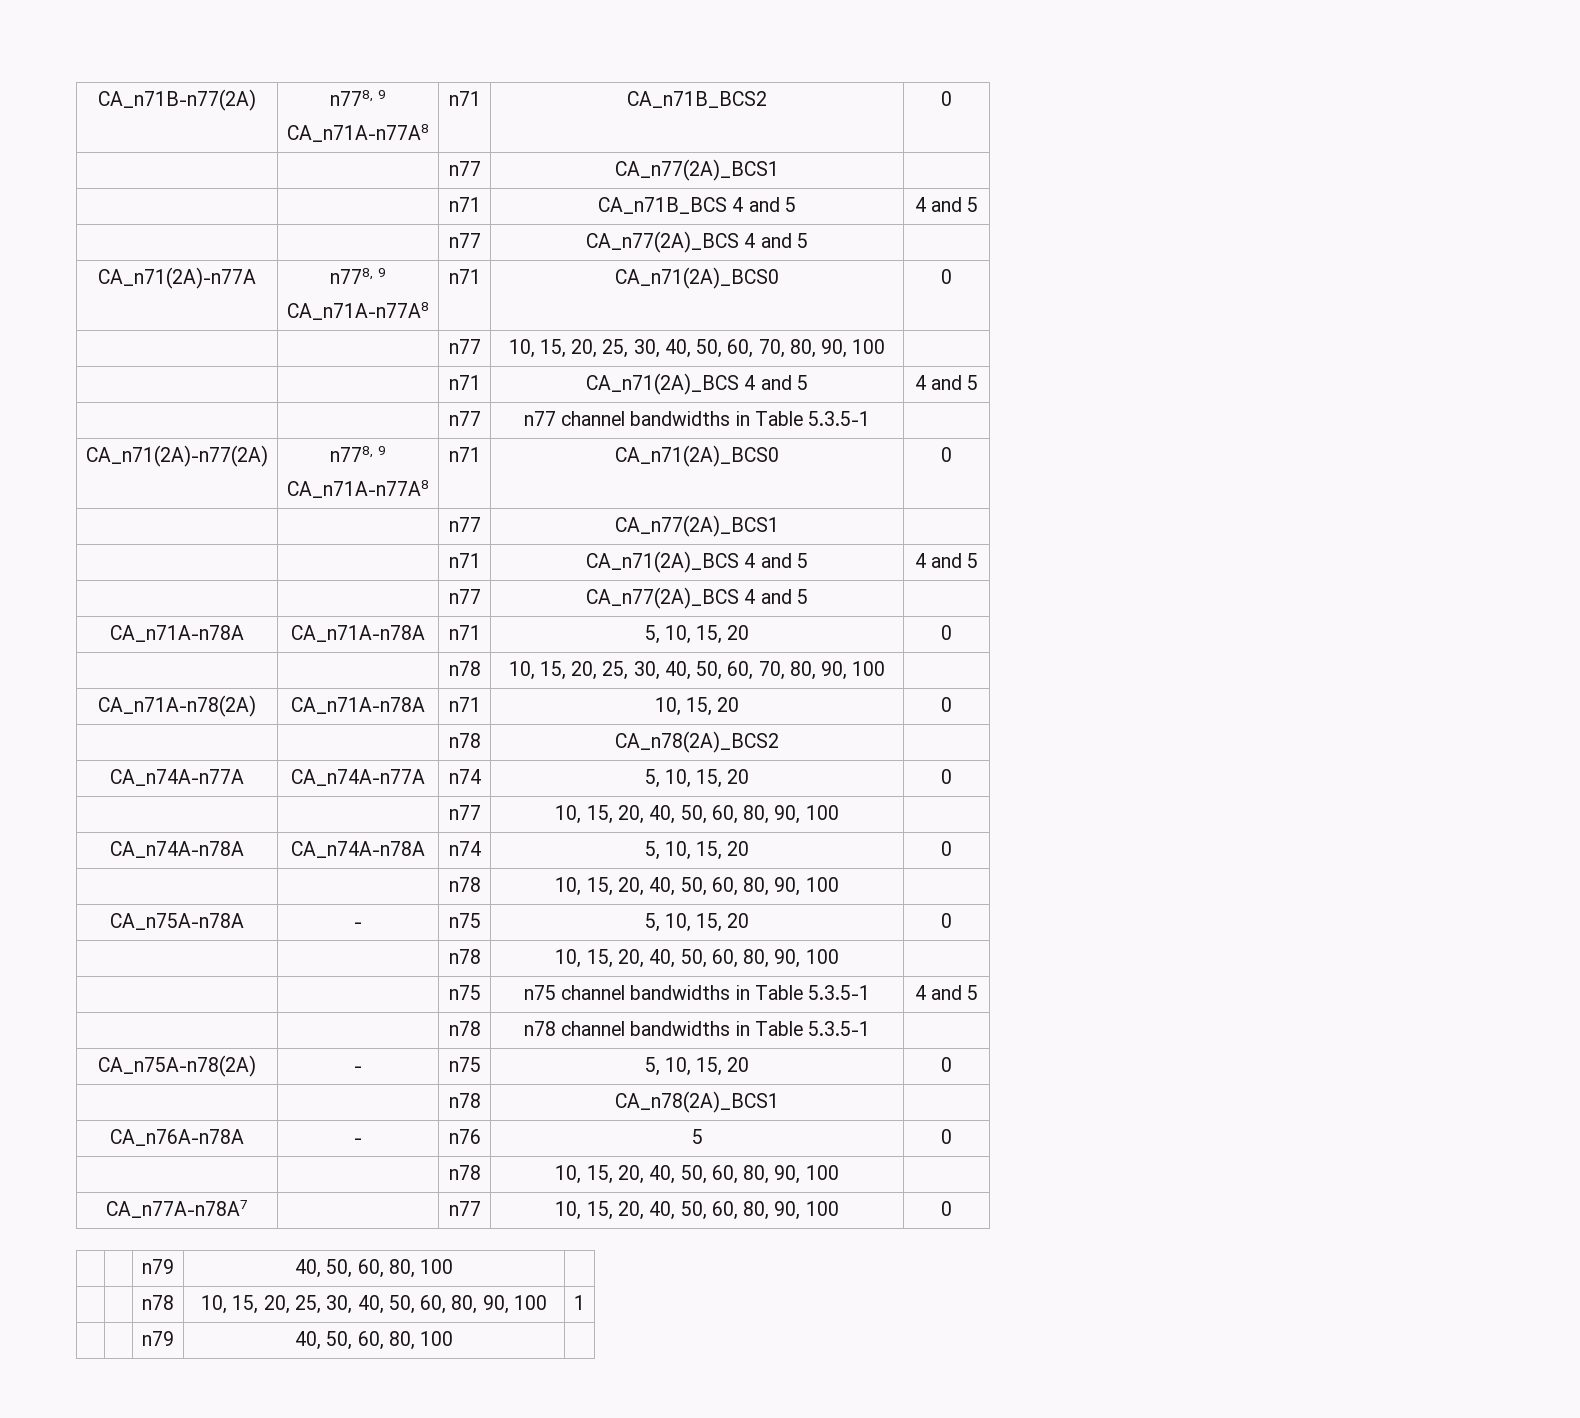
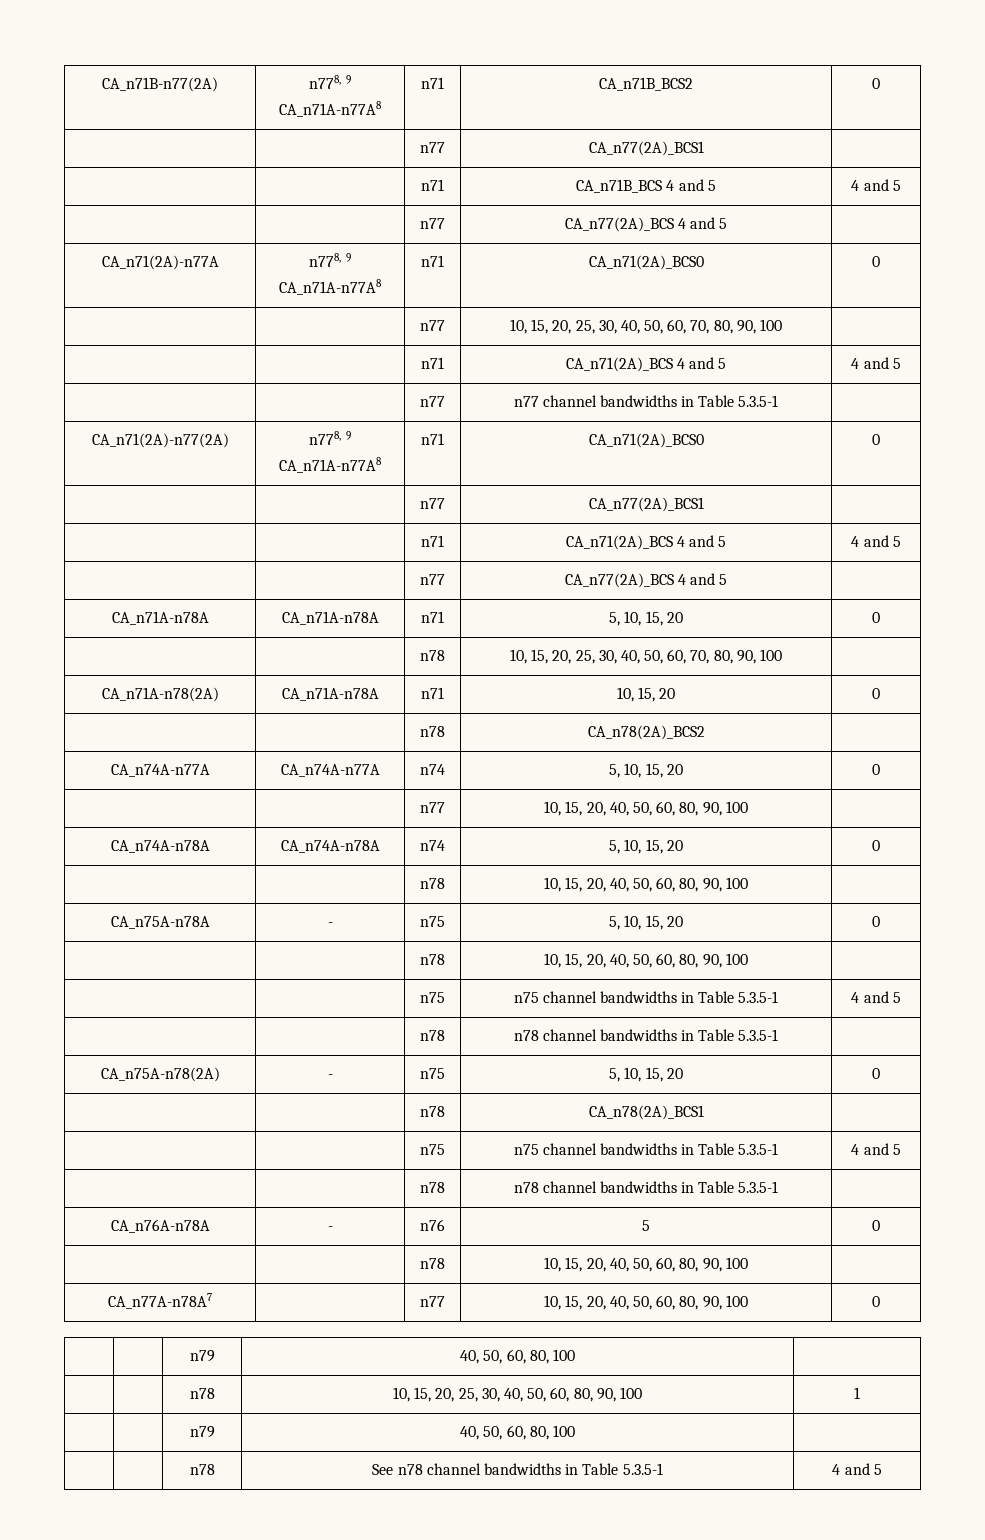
  | | n78 | CA_n78(2A)_BCS1 |
+ | | n75 | n75 channel bandwidths in Table 5.3.5-1 | 4 and 5
+ | | n78 | n78 channel bandwidths in Table 5.3.5-1 |
+ | | n78 | See n78 channel bandwidths in Table 5.3.5-1 | 4 and 5

